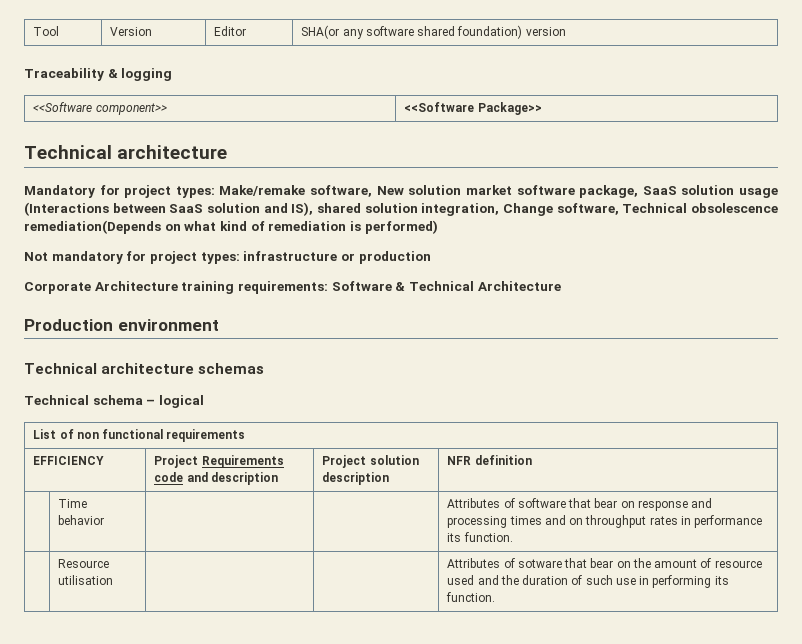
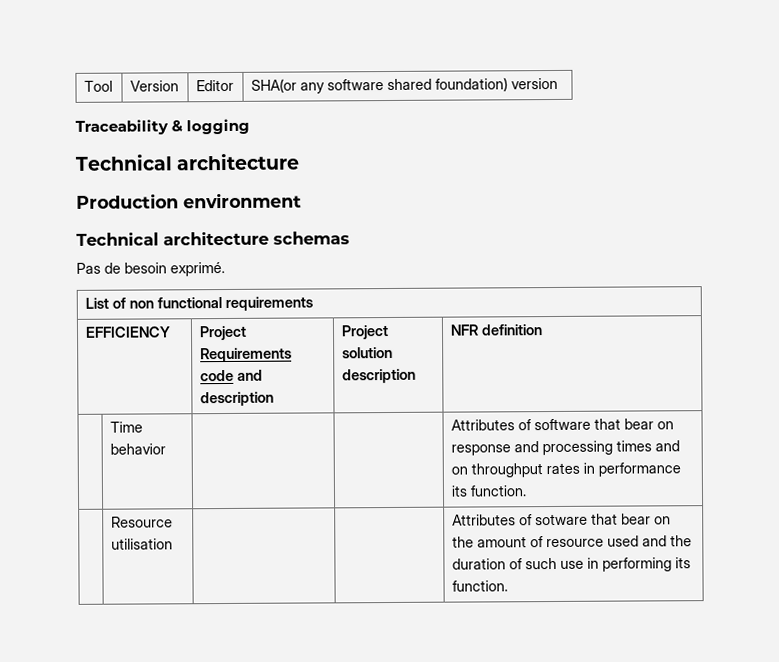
  Traceability & logging
- <<Software component>> | <<Software Package>>
  Technical architecture
- Mandatory for project types: Make/remake software, New solution market software package, SaaS solution usage (Interactions between SaaS solution and IS), shared solution integration, Change software, Technical obsolescence remediation(Depends on what kind of remediation is performed)
- Not mandatory for project types: infrastructure or production
- Corporate Architecture training requirements: Software & Technical Architecture
- Technical schema – logical
+ Pas de besoin exprimé.

